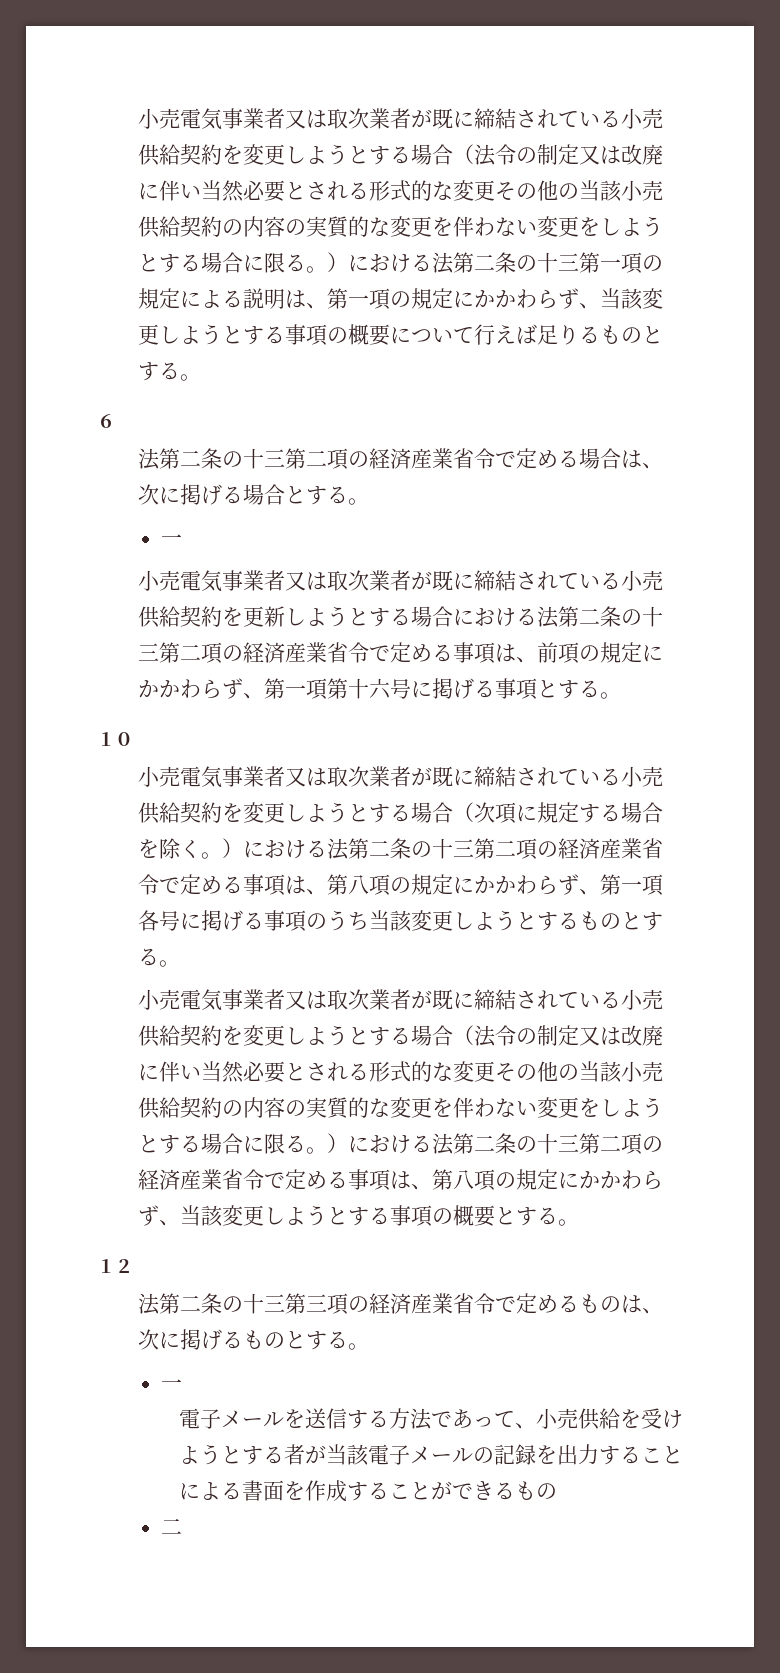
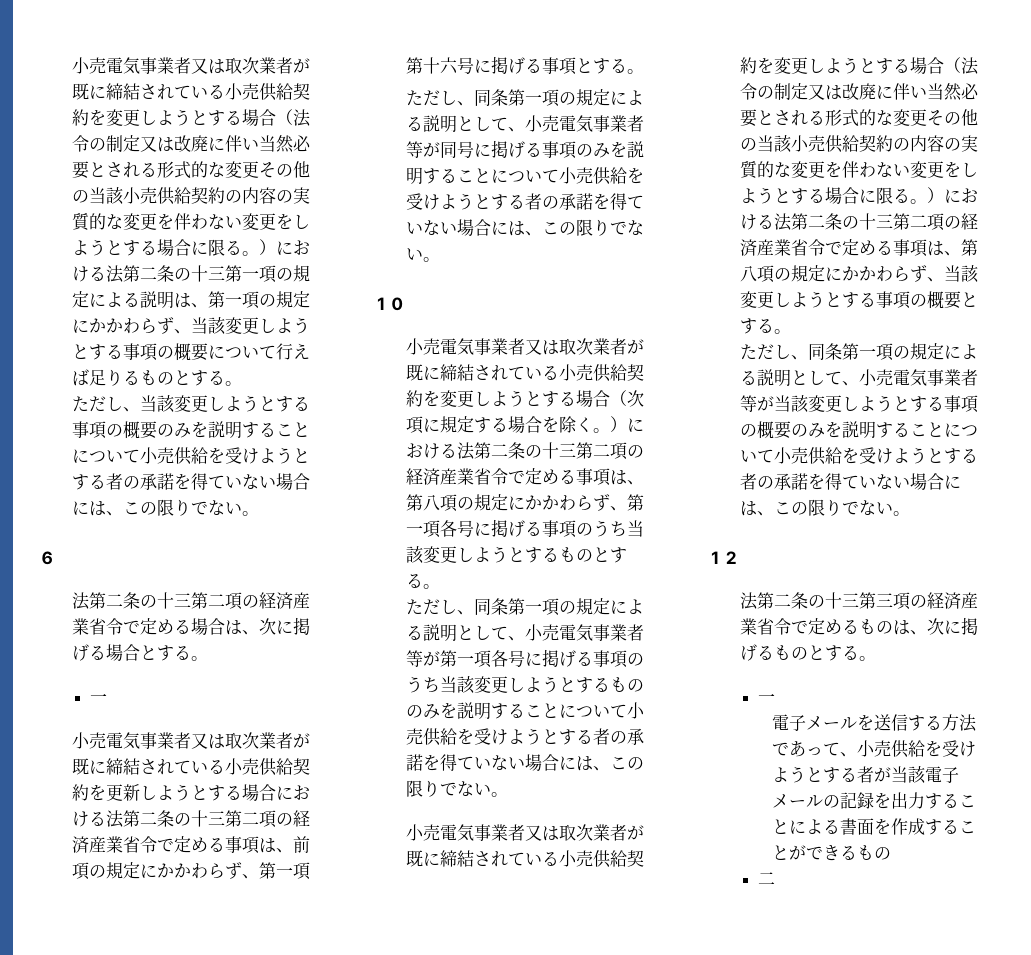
+ ただし、当該変更しようとする事項の概要のみを説明することについて小売供給を受けようとする者の承諾を得ていない場合には、この限りでない。
+ ただし、同条第一項の規定による説明として、小売電気事業者等が同号に掲げる事項のみを説明することについて小売供給を受けようとする者の承諾を得ていない場合には、この限りでない。
+ ただし、同条第一項の規定による説明として、小売電気事業者等が第一項各号に掲げる事項のうち当該変更しようとするもののみを説明することについて小売供給を受けようとする者の承諾を得ていない場合には、この限りでない。
+ ただし、同条第一項の規定による説明として、小売電気事業者等が当該変更しようとする事項の概要のみを説明することについて小売供給を受けようとする者の承諾を得ていない場合には、この限りでない。

